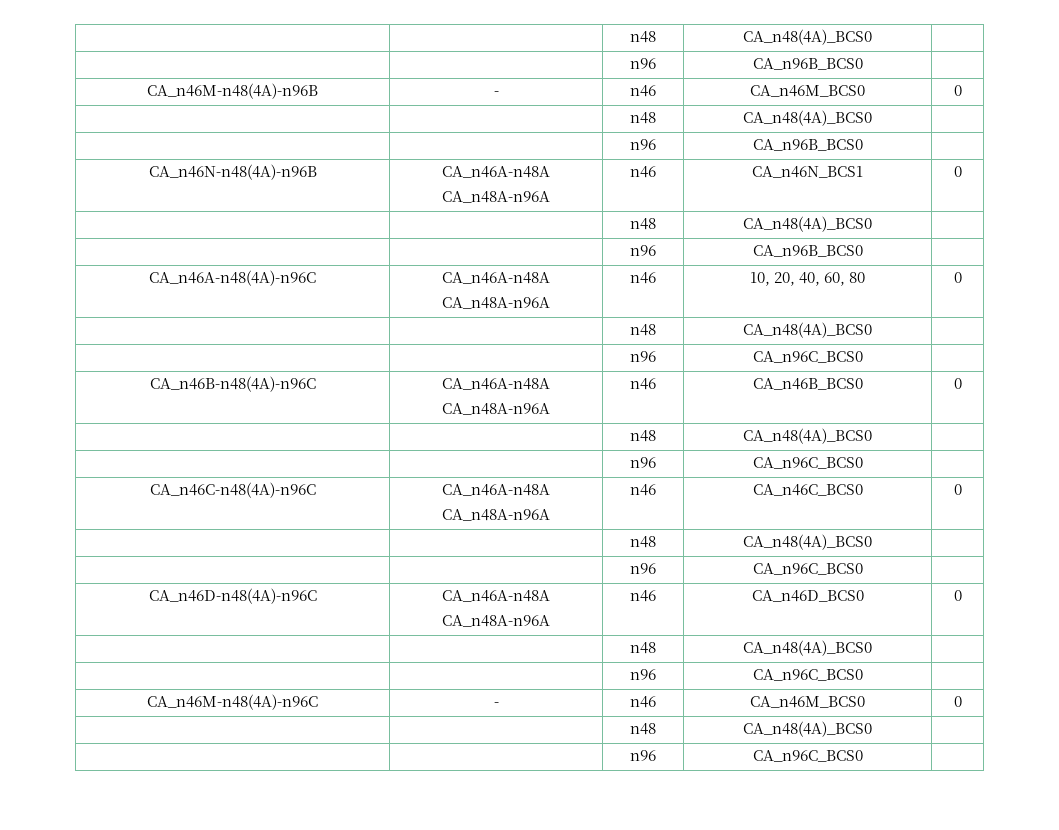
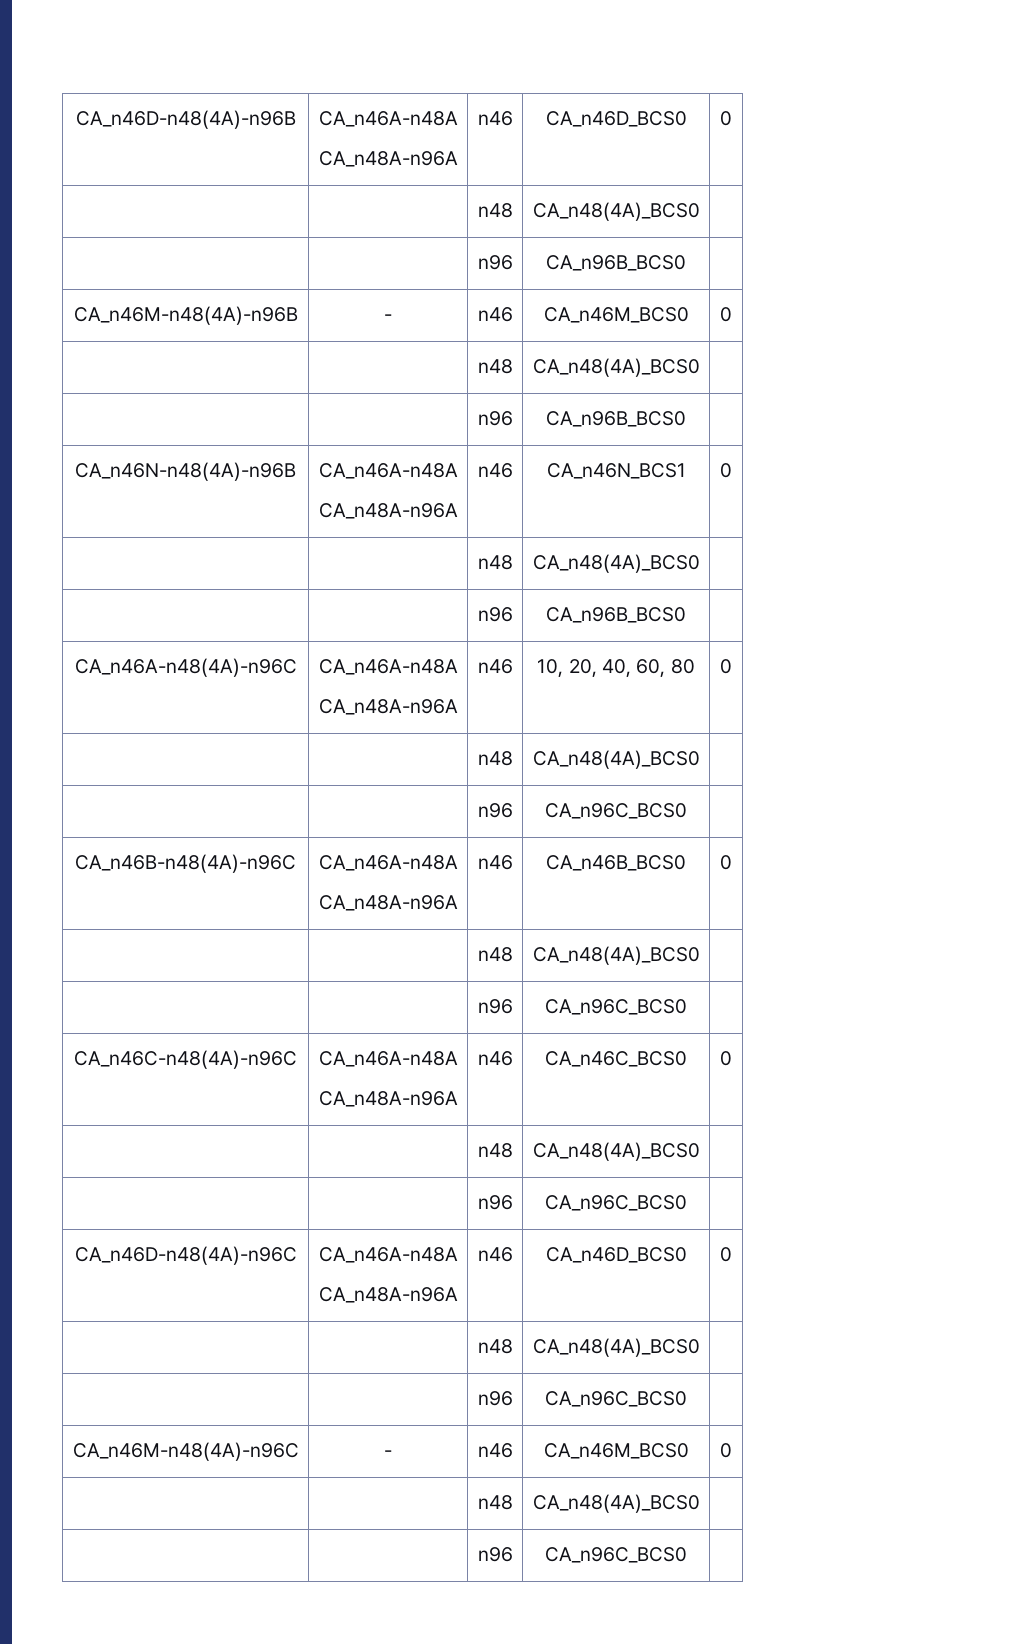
+ CA_n46D-n48(4A)-n96B | CA_n46A-n48A
+ CA_n48A-n96A | n46 | CA_n46D_BCS0 | 0

